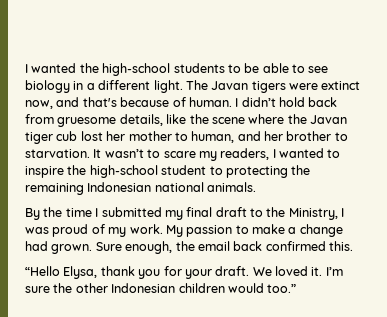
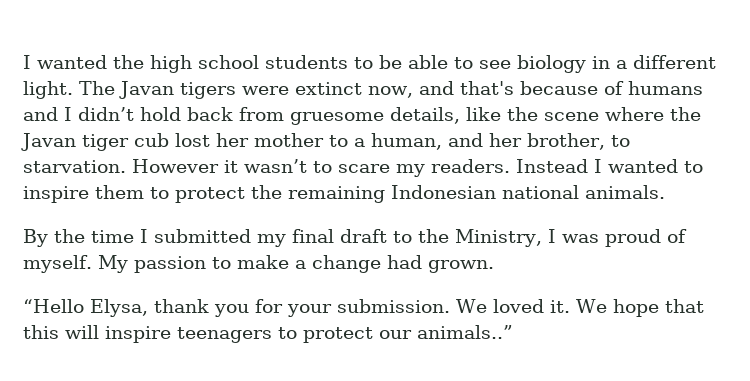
- I wanted the high-school students to be able to see biology in a different light.
+ I wanted the high school students to be able to see biology in a different light.
- The Javan tigers were extinct now, and that's because of human. I didn’t hold back from gruesome details, like the scene where the Javan tiger cub lost her mother to human, and her brother to starvation.
+ The Javan tigers were extinct now, and that's because of humans and I didn’t hold back from gruesome details, like the scene where the Javan tiger cub lost her mother to a human, and her brother, to starvation.
- It wasn’t to scare my readers, I wanted to inspire the high-school student to protecting the remaining Indonesian national animals.
+ However it wasn’t to scare my readers. Instead I wanted to inspire them to protect the remaining Indonesian national animals.
- By the time I submitted my final draft to the Ministry, I was proud of my work.
+ By the time I submitted my final draft to the Ministry, I was proud of myself.
- Sure enough, the email back confirmed this.
- “Hello Elysa, thank you for your draft.
+ “Hello Elysa, thank you for your submission.
- I’m sure the other Indonesian children would too.”
+ We hope that this will inspire teenagers to protect our animals..”

